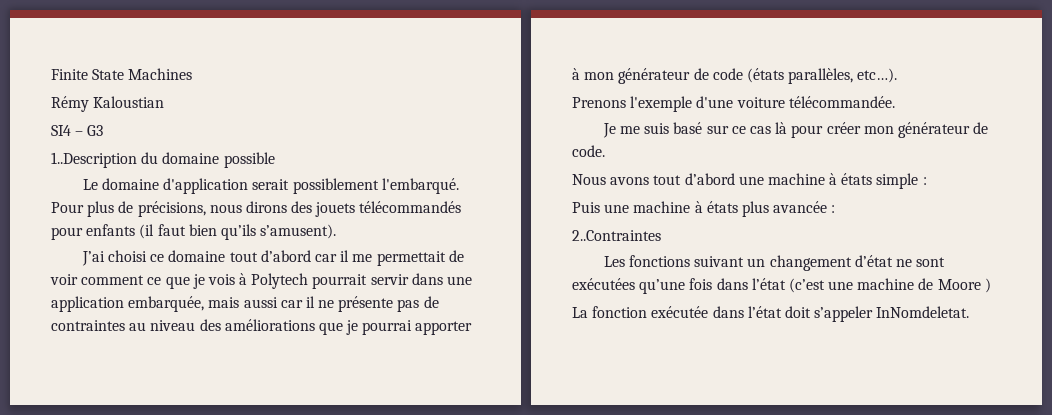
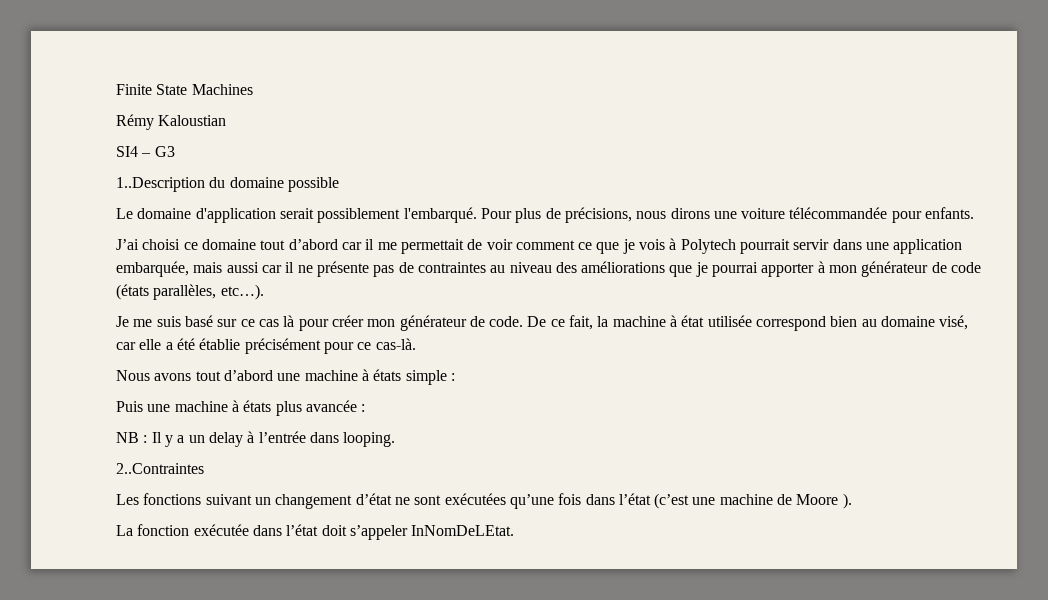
- Pour plus de précisions, nous dirons des jouets télécommandés pour enfants (il faut bien qu’ils s’amusent).
+ Pour plus de précisions, nous dirons une voiture télécommandée pour enfants.
- Prenons l'exemple d'une voiture télécommandée.
+ De ce fait, la machine à état utilisée correspond bien au domaine visé, car elle a été établie précisément pour ce cas-là.
+ NB : Il y a un delay à l’entrée dans looping.
- Les fonctions suivant un changement d’état ne sont exécutées qu’une fois dans l’état (c’est une machine de Moore )
+ Les fonctions suivant un changement d’état ne sont exécutées qu’une fois dans l’état (c’est une machine de Moore ).
- La fonction exécutée dans l’état doit s’appeler InNomdeletat.
+ La fonction exécutée dans l’état doit s’appeler InNomDeLEtat.

